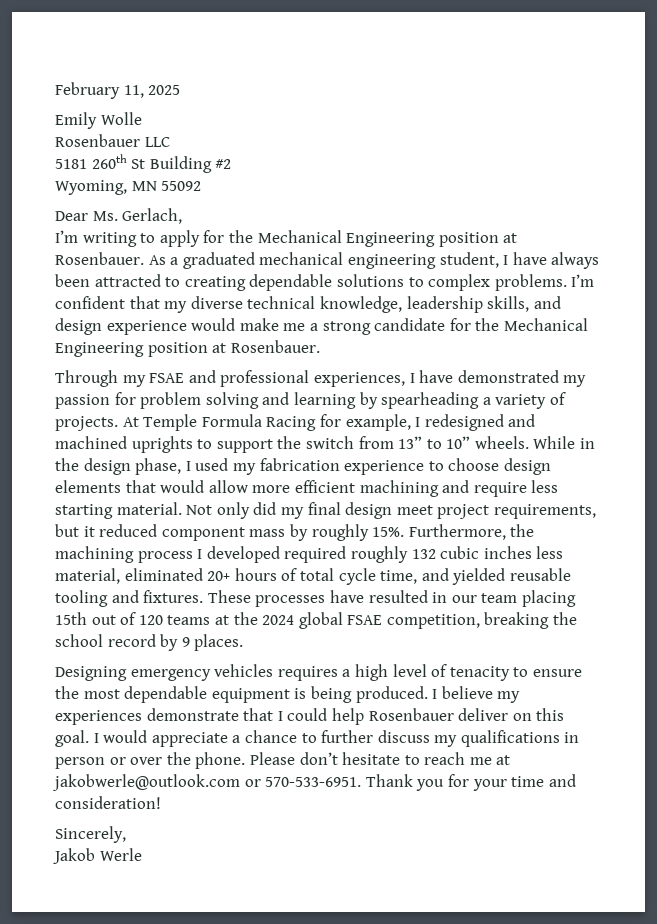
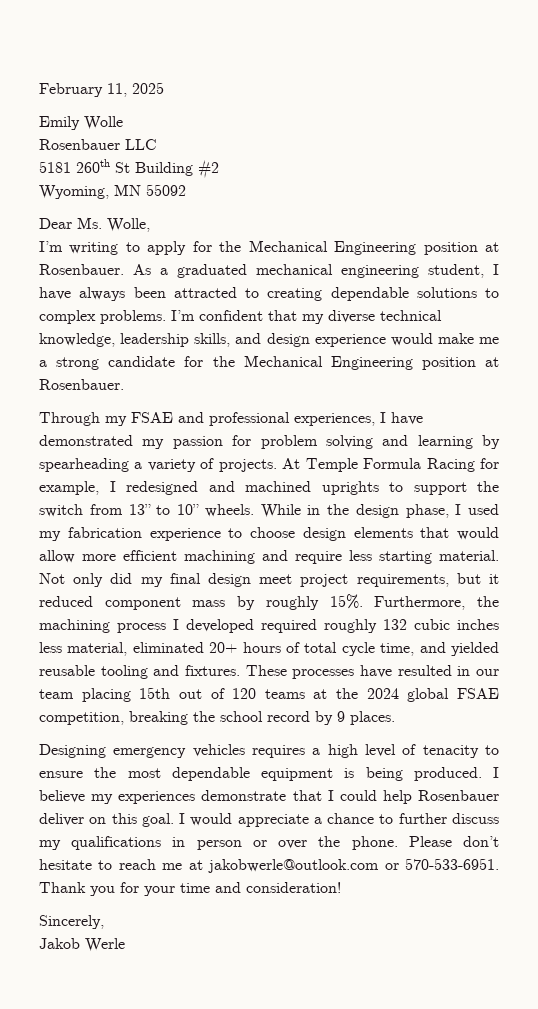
- Dear Ms. Gerlach,
+ Dear Ms. Wolle,

